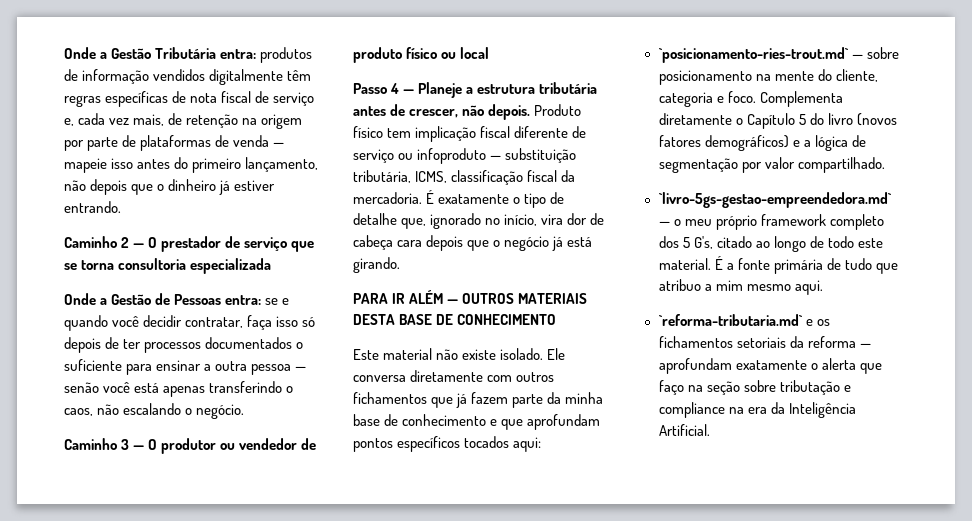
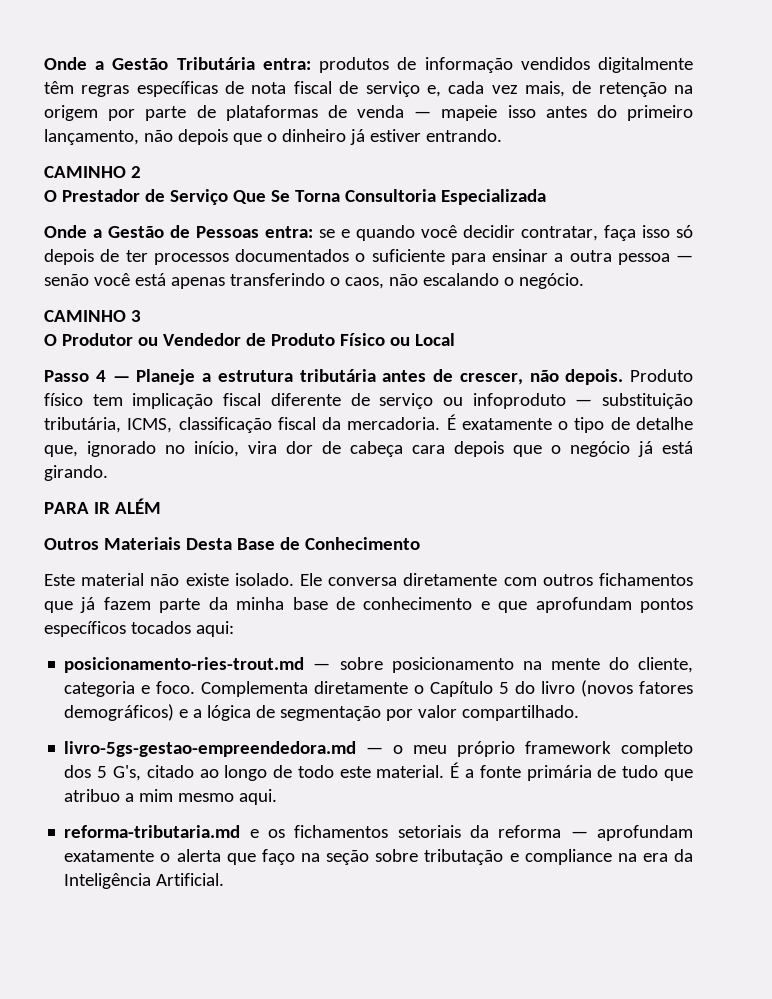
- Caminho 2 — O prestador de serviço que se torna consultoria especializada
+ CAMINHO 2
+ O Prestador de Serviço Que Se Torna Consultoria Especializada
- Caminho 3 — O produtor ou vendedor de produto físico ou local
+ CAMINHO 3
+ O Produtor ou Vendedor de Produto Físico ou Local
- PARA IR ALÉM — OUTROS MATERIAIS DESTA BASE DE CONHECIMENTO
+ PARA IR ALÉM
+ Outros Materiais Desta Base de Conhecimento
- `posicionamento-ries-trout.md` — sobre posicionamento na mente do cliente, categoria e foco.
+ posicionamento-ries-trout.md — sobre posicionamento na mente do cliente, categoria e foco.
- `livro-5gs-gestao-empreendedora.md` — o meu próprio framework completo dos 5 G's, citado ao longo de todo este material.
+ livro-5gs-gestao-empreendedora.md — o meu próprio framework completo dos 5 G's, citado ao longo de todo este material.
- `reforma-tributaria.md` e os fichamentos setoriais da reforma — aprofundam exatamente o alerta que faço na seção sobre tributação e compliance na era da Inteligência Artificial.
+ reforma-tributaria.md e os fichamentos setoriais da reforma — aprofundam exatamente o alerta que faço na seção sobre tributação e compliance na era da Inteligência Artificial.

